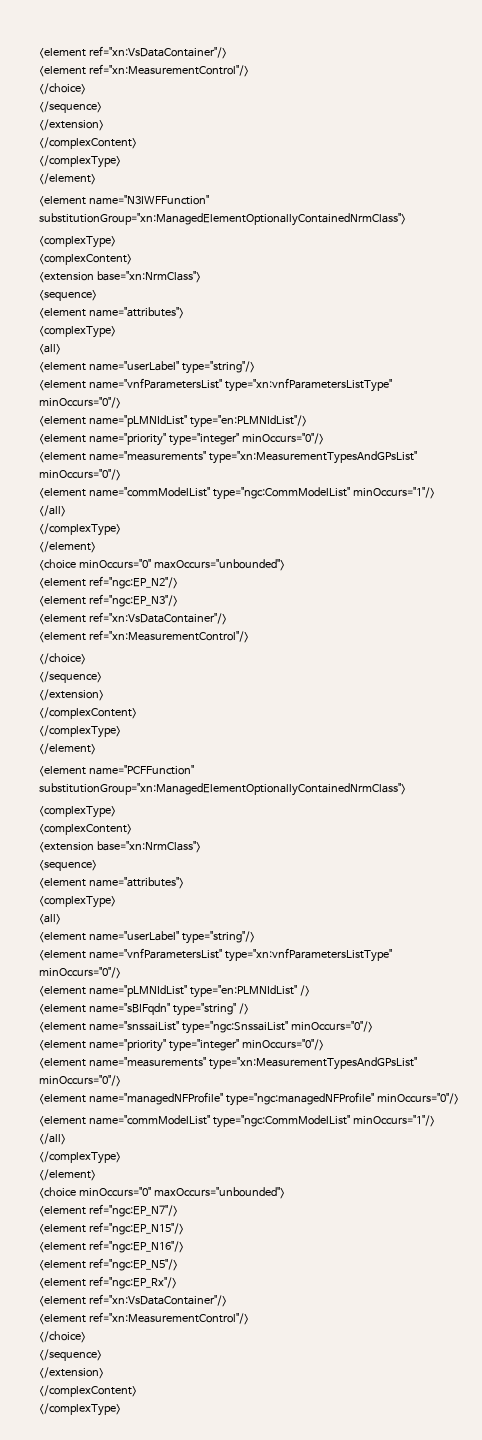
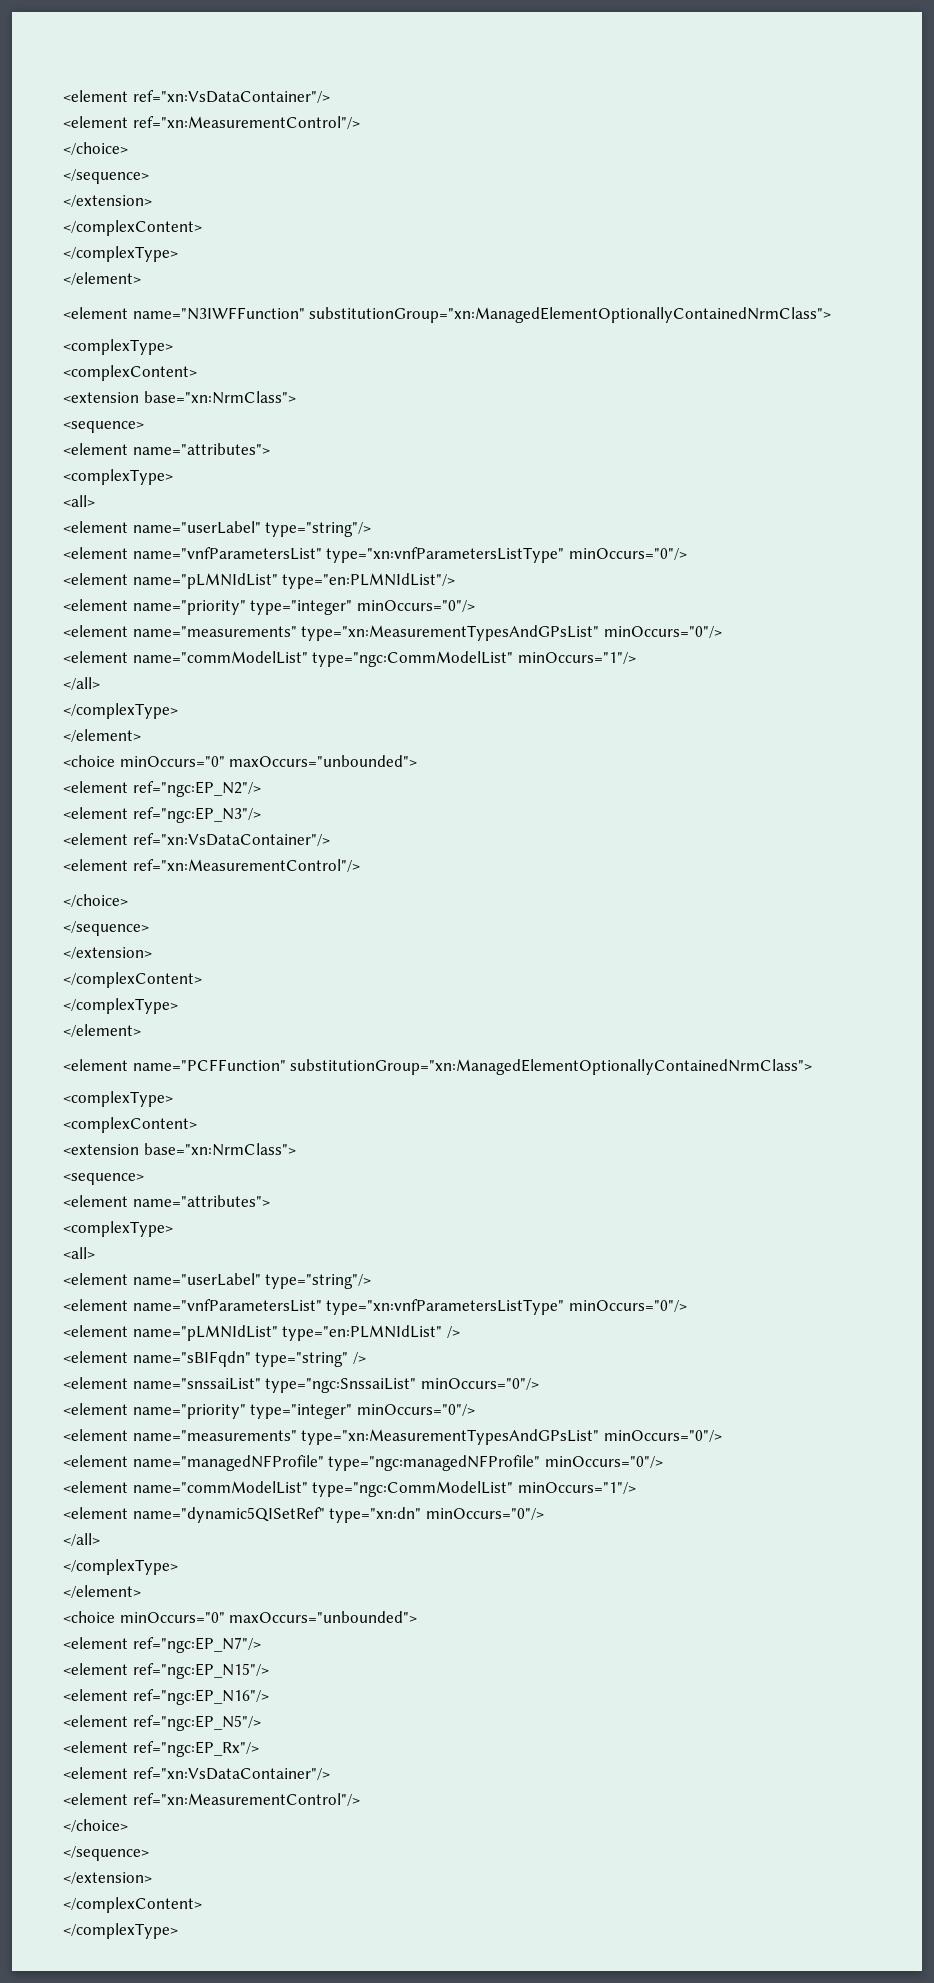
+ <element name="dynamic5QISetRef" type="xn:dn" minOccurs="0"/>

